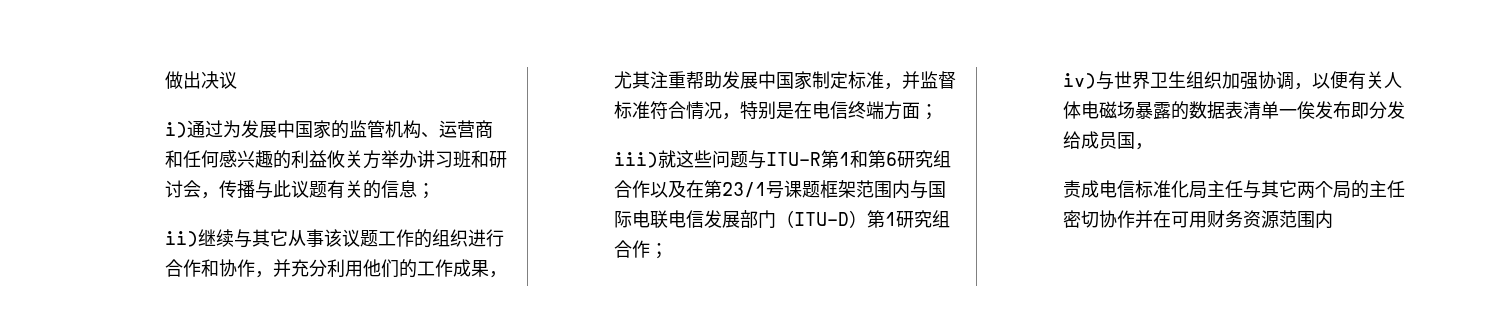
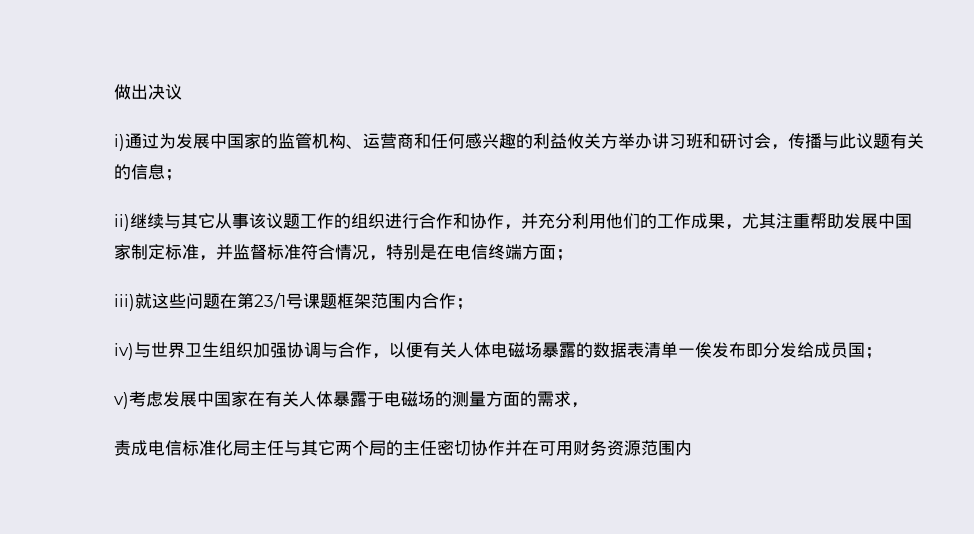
- iii)就这些问题与ITU-R第1和第6研究组合作以及在第23/1号课题框架范围内与国际电联电信发展部门（ITU-D）第1研究组合作；
+ iii)就这些问题在第23/1号课题框架范围内合作；
- iv)与世界卫生组织加强协调，以便有关人体电磁场暴露的数据表清单一俟发布即分发给成员国，
+ iv)与世界卫生组织加强协调与合作，以便有关人体电磁场暴露的数据表清单一俟发布即分发给成员国；
+ v)考虑发展中国家在有关人体暴露于电磁场的测量方面的需求，

